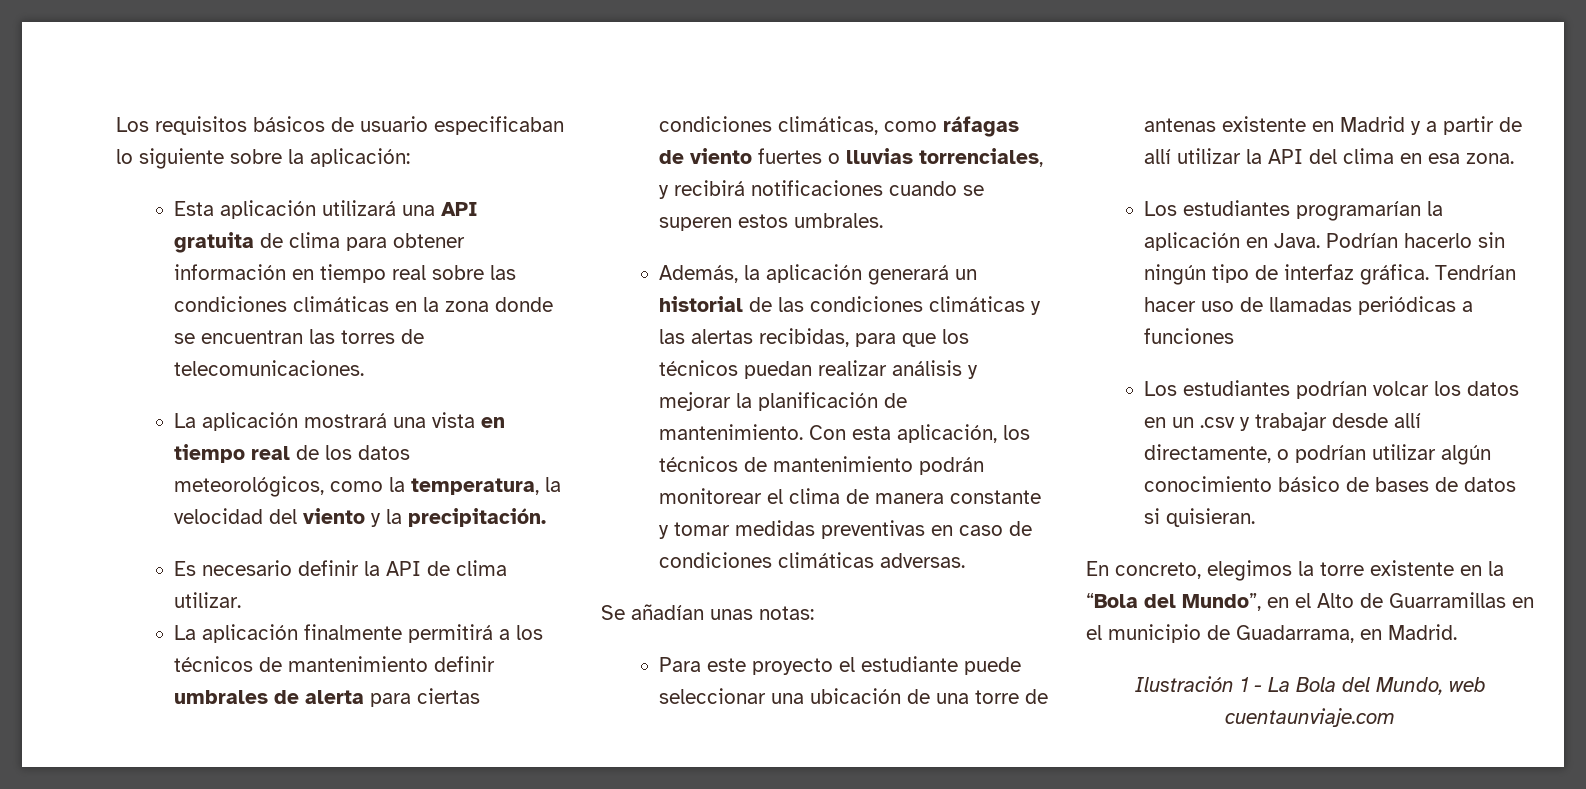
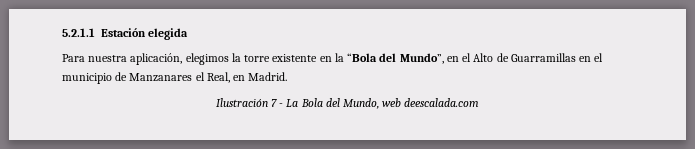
- Los requisitos básicos de usuario especificaban lo siguiente sobre la aplicación:
- Esta aplicación utilizará una API gratuita de clima para obtener información en tiempo real sobre las condiciones climáticas en la zona donde se encuentran las torres de telecomunicaciones.
- La aplicación mostrará una vista en tiempo real de los datos meteorológicos, como la temperatura, la velocidad del viento y la precipitación.
- Es necesario definir la API de clima utilizar.
- La aplicación finalmente permitirá a los técnicos de mantenimiento definir umbrales de alerta para ciertas condiciones climáticas, como ráfagas de viento fuertes o lluvias torrenciales, y recibirá notificaciones cuando se superen estos umbrales.
- Además, la aplicación generará un historial de las condiciones climáticas y las alertas recibidas, para que los técnicos puedan realizar análisis y mejorar la planificación de mantenimiento. Con esta aplicación, los técnicos de mantenimiento podrán monitorear el clima de manera constante y tomar medidas preventivas en caso de condiciones climáticas adversas.
- Se añadían unas notas:
- Para este proyecto el estudiante puede seleccionar una ubicación de una torre de antenas existente en Madrid y a partir de allí utilizar la API del clima en esa zona.
- Los estudiantes programarían la aplicación en Java. Podrían hacerlo sin ningún tipo de interfaz gráfica. Tendrían hacer uso de llamadas periódicas a funciones
- Los estudiantes podrían volcar los datos en un .csv y trabajar desde allí directamente, o podrían utilizar algún conocimiento básico de bases de datos si quisieran.
- En concreto, elegimos la torre existente en la “Bola del Mundo”, en el Alto de Guarramillas en el municipio de Guadarrama, en Madrid.
+ 5.2.1.1 Estación elegida
+ Para nuestra aplicación, elegimos la torre existente en la “Bola del Mundo”, en el Alto de Guarramillas en el municipio de Manzanares el Real, en Madrid.
- Ilustración 1 - La Bola del Mundo, web cuentaunviaje.com
+ Ilustración 7 - La Bola del Mundo, web deescalada.com

